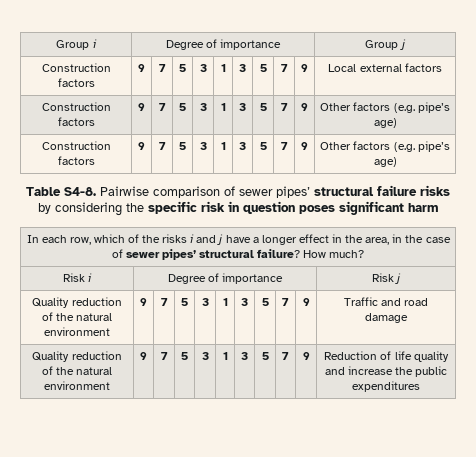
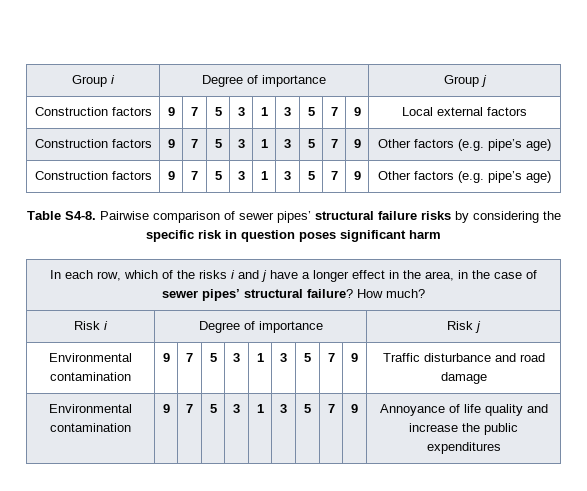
- Quality reduction of the natural environment | 9 | 7 | 5 | 3 | 1 | 3 | 5 | 7 | 9 | Traffic and road damage
+ Environmental contamination | 9 | 7 | 5 | 3 | 1 | 3 | 5 | 7 | 9 | Traffic disturbance and road damage
- Quality reduction of the natural environment | 9 | 7 | 5 | 3 | 1 | 3 | 5 | 7 | 9 | Reduction of life quality and increase the public expenditures
+ Environmental contamination | 9 | 7 | 5 | 3 | 1 | 3 | 5 | 7 | 9 | Annoyance of life quality and increase the public expenditures

